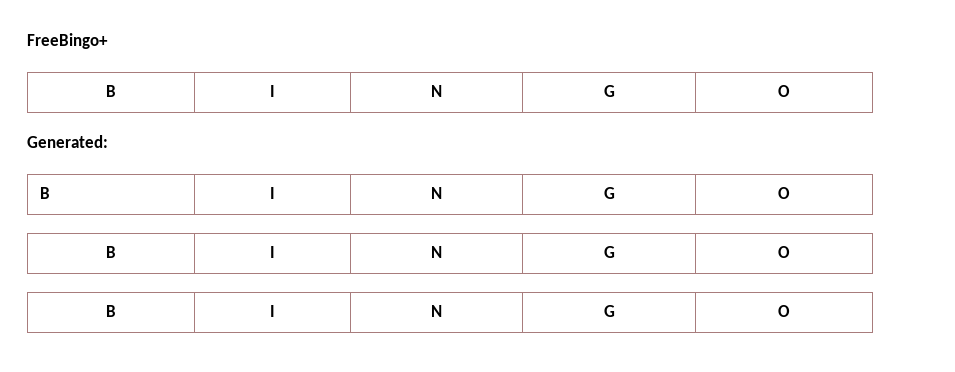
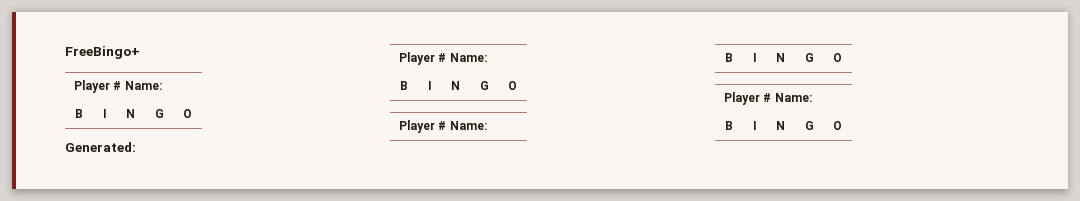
  FreeBingo+
+ Player # Name:
  Generated:
+ Player # Name:
  B | I | N | G | O
+ Player # Name:
  B | I | N | G | O
+ Player # Name:

